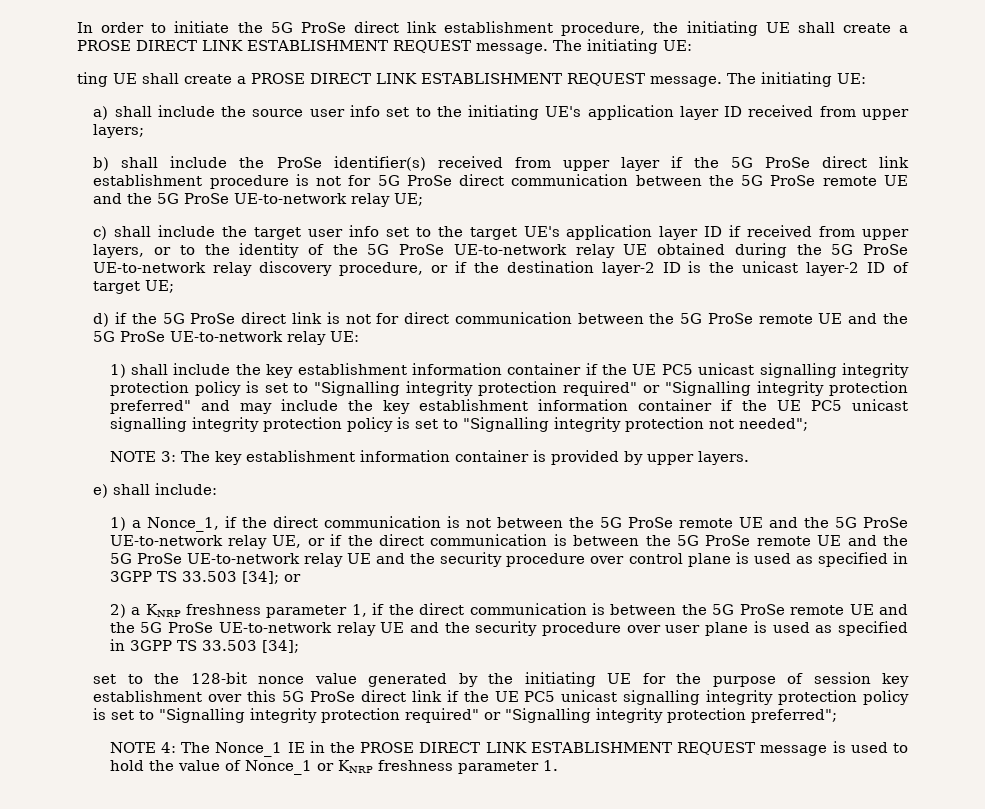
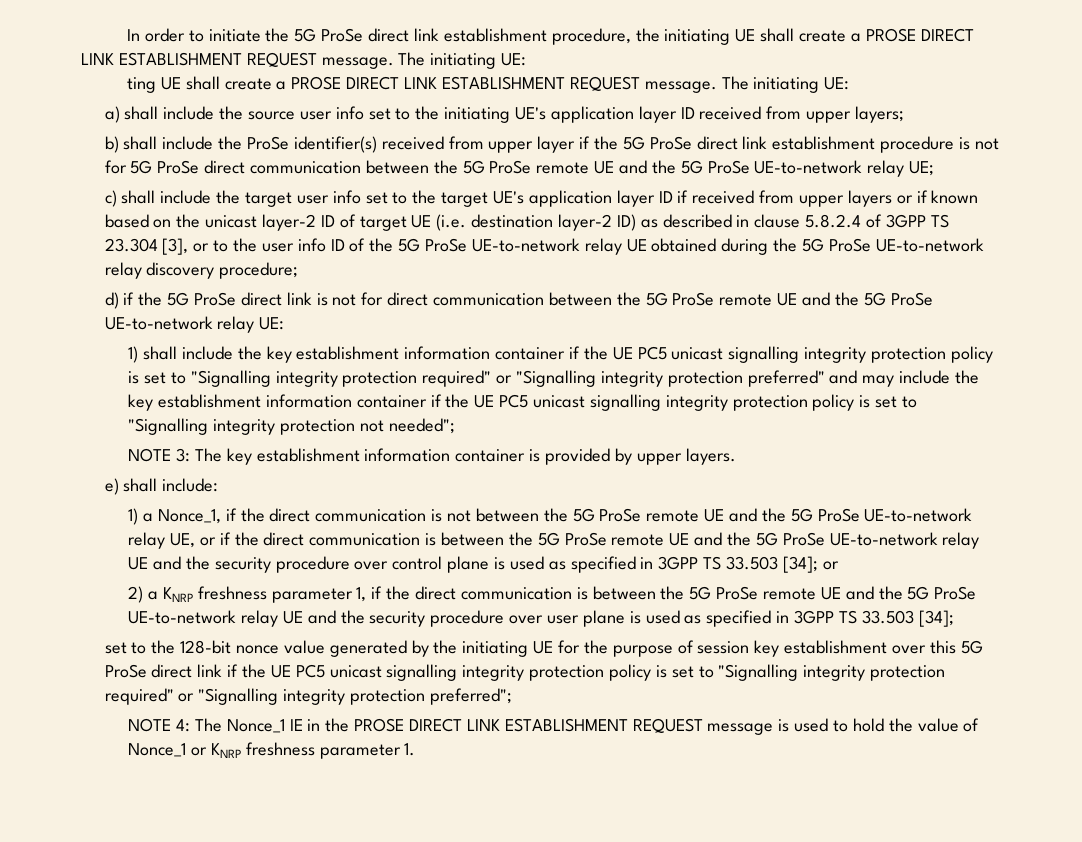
- c) shall include the target user info set to the target UE's application layer ID if received from upper layers, or to the identity of the 5G ProSe UE-to-network relay UE obtained during the 5G ProSe UE-to-network relay discovery procedure, or if the destination layer-2 ID is the unicast layer-2 ID of target UE;
+ c) shall include the target user info set to the target UE's application layer ID if received from upper layers or if known based on the unicast layer-2 ID of target UE (i.e. destination layer-2 ID) as described in clause 5.8.2.4 of 3GPP TS 23.304 [3], or to the user info ID of the 5G ProSe UE-to-network relay UE obtained during the 5G ProSe UE-to-network relay discovery procedure;

